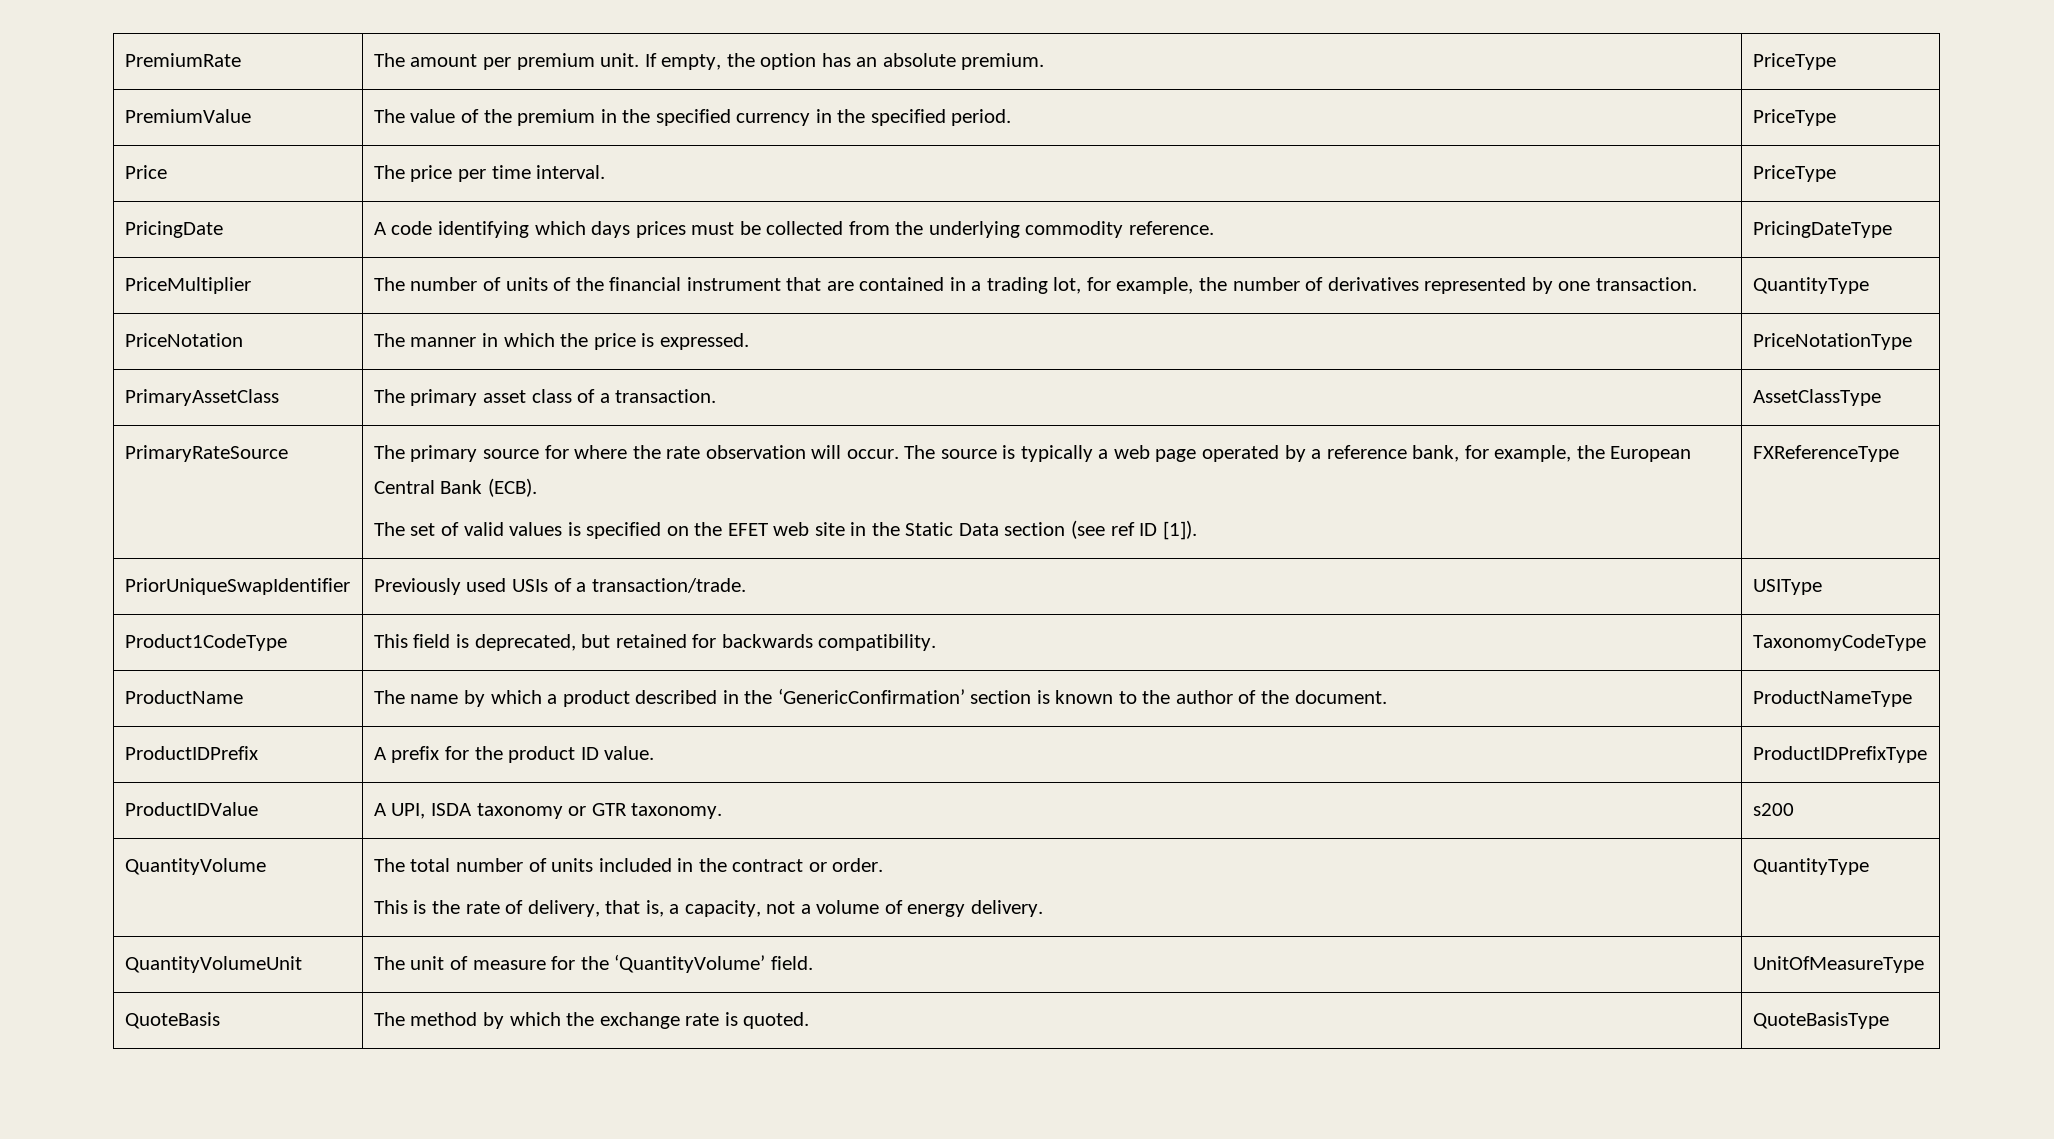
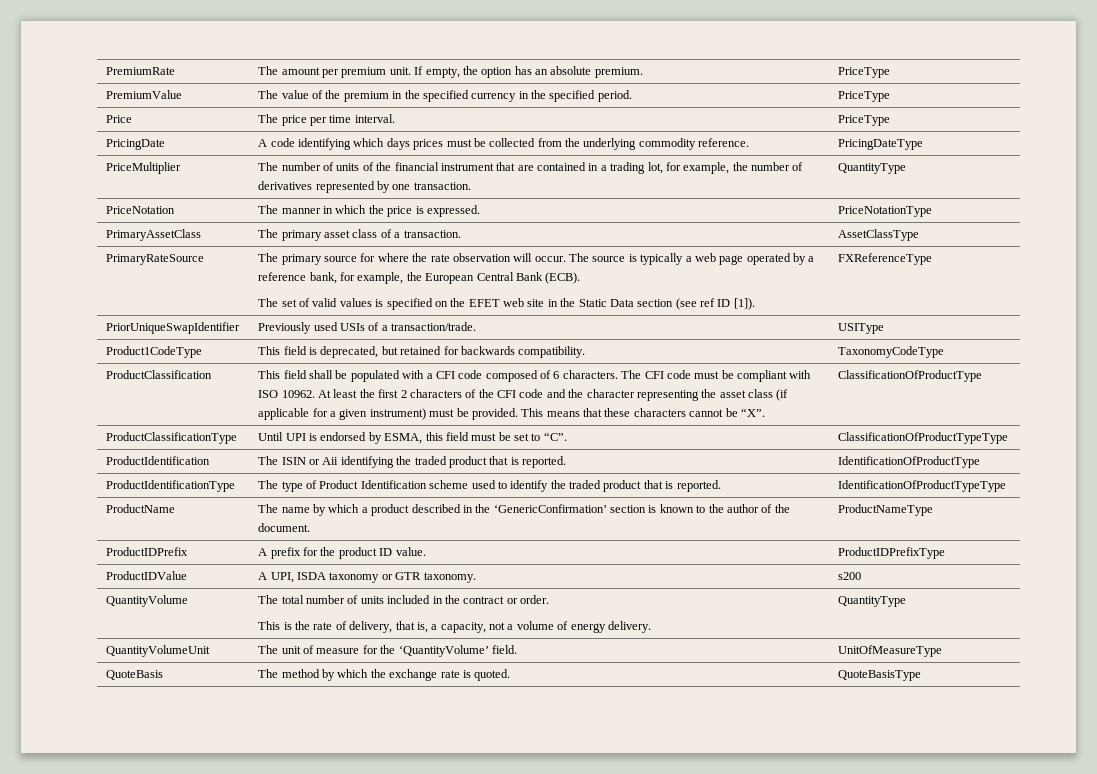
+ ProductClassification | This field shall be populated with a CFI code composed of 6 characters. The CFI code must be compliant with ISO 10962. At least the first 2 characters of the CFI code and the character representing the asset class (if applicable for a given instrument) must be provided. This means that these characters cannot be “X”. | ClassificationOfProductType
+ ProductClassificationType | Until UPI is endorsed by ESMA, this field must be set to “C”. | ClassificationOfProductTypeType
+ ProductIdentification | The ISIN or Aii identifying the traded product that is reported. | IdentificationOfProductType
+ ProductIdentificationType | The type of Product Identification scheme used to identify the traded product that is reported. | IdentificationOfProductTypeType

